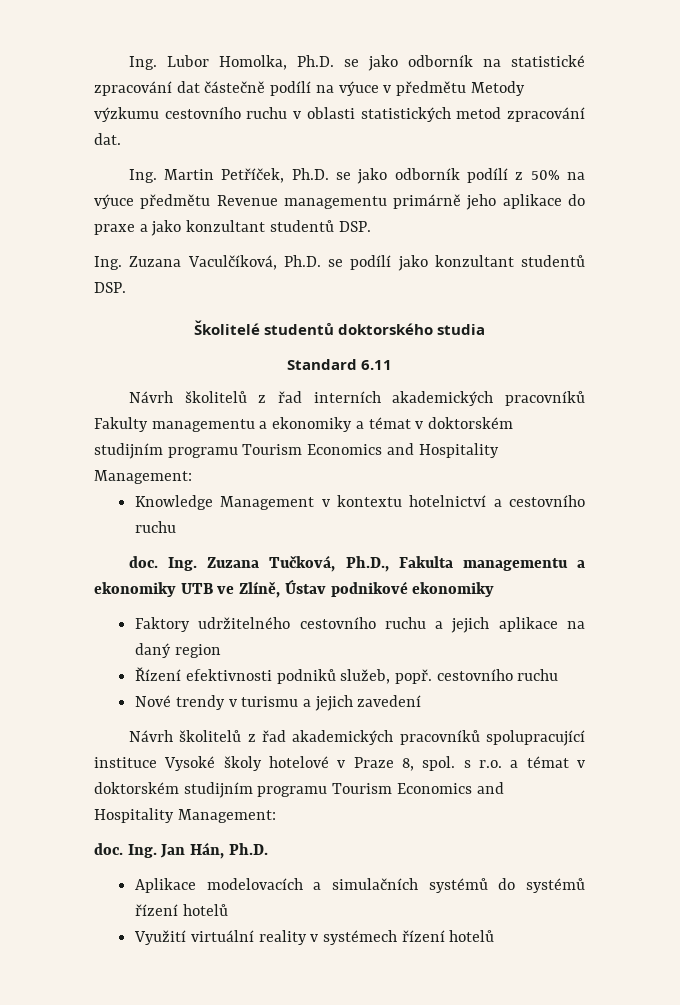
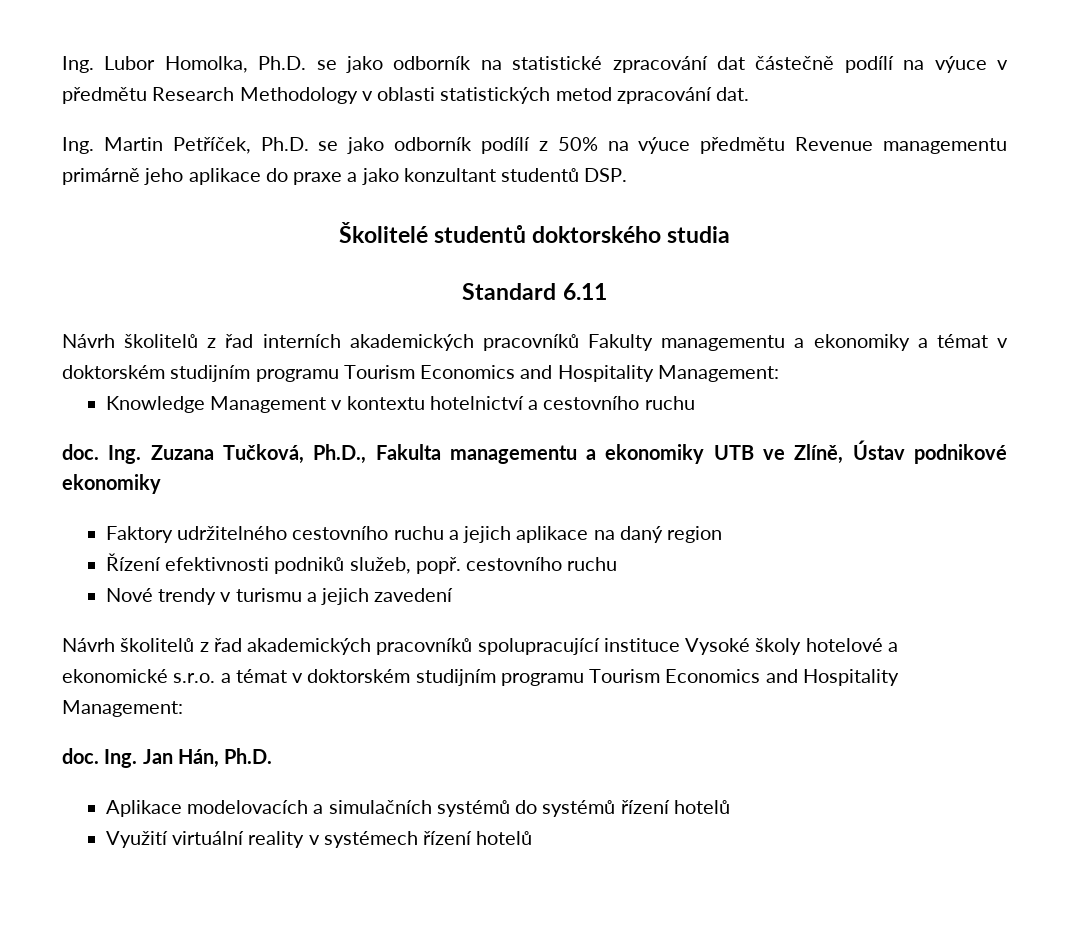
- Ing. Lubor Homolka, Ph.D. se jako odborník na statistické zpracování dat částečně podílí na výuce v předmětu Metody výzkumu cestovního ruchu v oblasti statistických metod zpracování dat.
+ Ing. Lubor Homolka, Ph.D. se jako odborník na statistické zpracování dat částečně podílí na výuce v předmětu Research Methodology v oblasti statistických metod zpracování dat.
- Ing. Zuzana Vaculčíková, Ph.D. se podílí jako konzultant studentů DSP.
- Návrh školitelů z řad akademických pracovníků spolupracující instituce Vysoké školy hotelové v Praze 8, spol. s r.o. a témat v doktorském studijním programu Tourism Economics and Hospitality Management:
+ Návrh školitelů z řad akademických pracovníků spolupracující instituce Vysoké školy hotelové a ekonomické s.r.o. a témat v doktorském studijním programu Tourism Economics and Hospitality Management:

